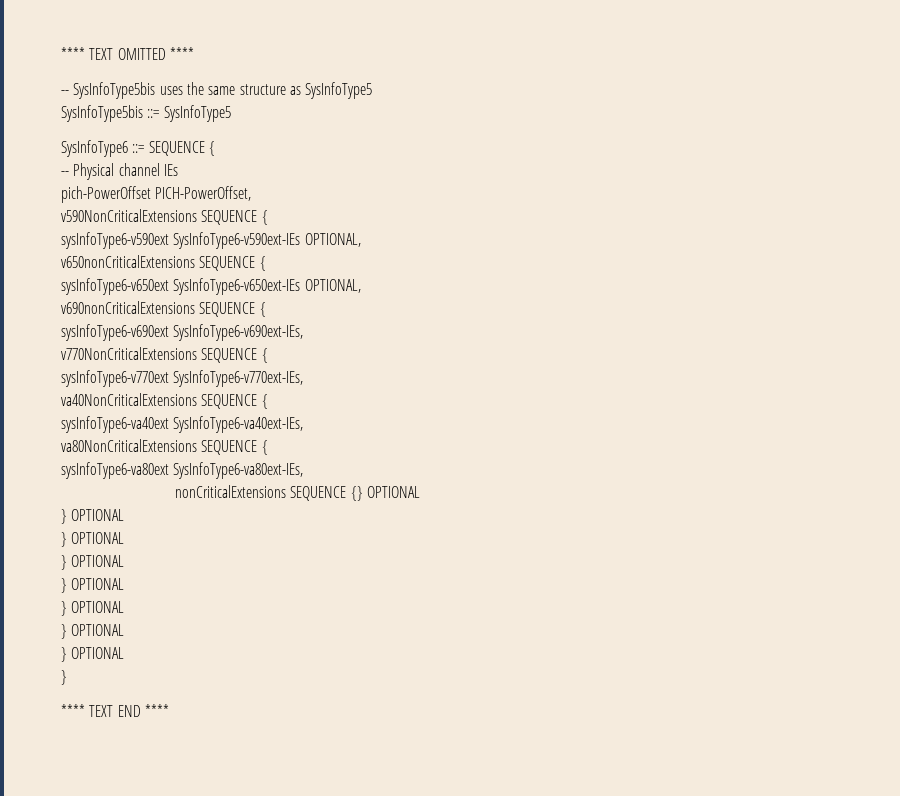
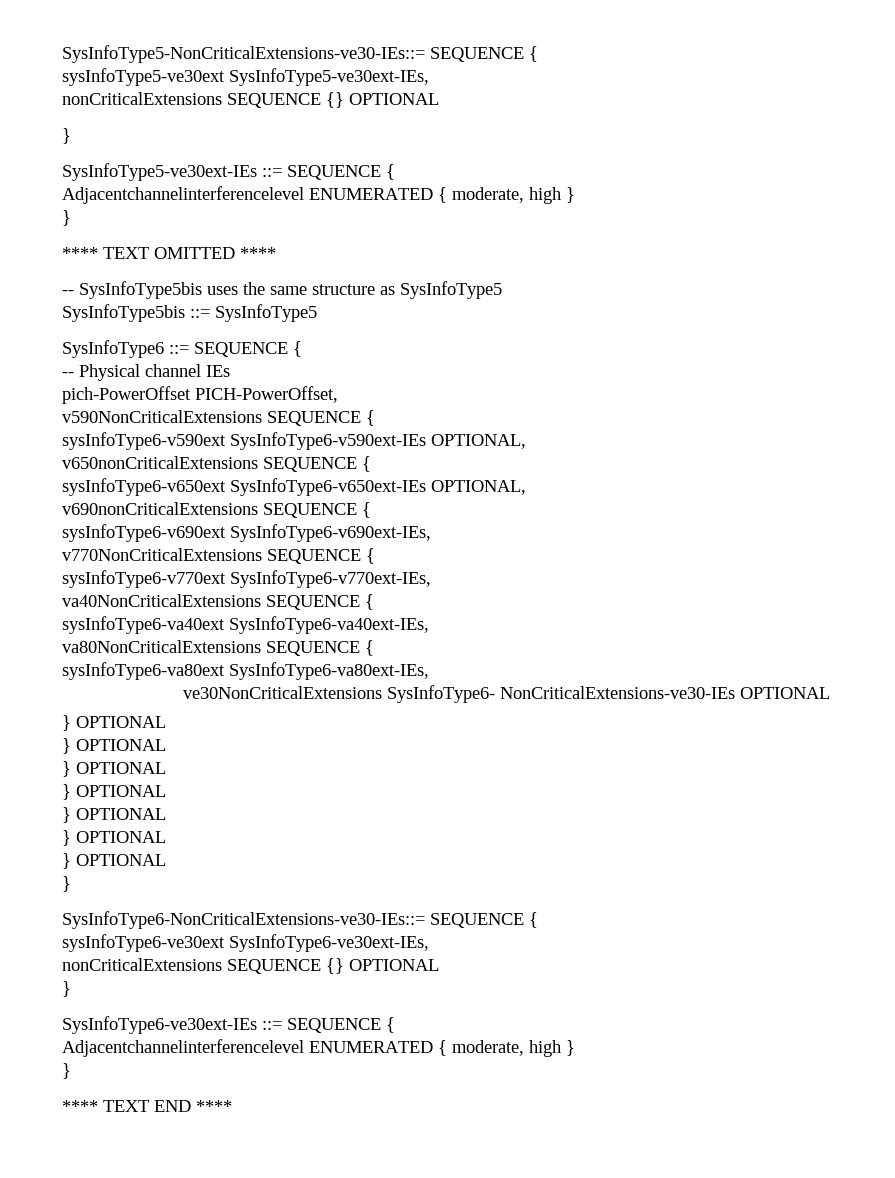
+ SysInfoType5-NonCriticalExtensions-ve30-IEs::= SEQUENCE {
+ sysInfoType5-ve30ext SysInfoType5-ve30ext-IEs,
+ nonCriticalExtensions SEQUENCE {} OPTIONAL
+ }
+ SysInfoType5-ve30ext-IEs ::= SEQUENCE {
+ Adjacentchannelinterferencelevel ENUMERATED { moderate, high }
+ }
- nonCriticalExtensions SEQUENCE {} OPTIONAL
+ ve30NonCriticalExtensions SysInfoType6- NonCriticalExtensions-ve30-IEs OPTIONAL
+ SysInfoType6-NonCriticalExtensions-ve30-IEs::= SEQUENCE {
+ sysInfoType6-ve30ext SysInfoType6-ve30ext-IEs,
+ nonCriticalExtensions SEQUENCE {} OPTIONAL
+ }
+ SysInfoType6-ve30ext-IEs ::= SEQUENCE {
+ Adjacentchannelinterferencelevel ENUMERATED { moderate, high }
+ }

